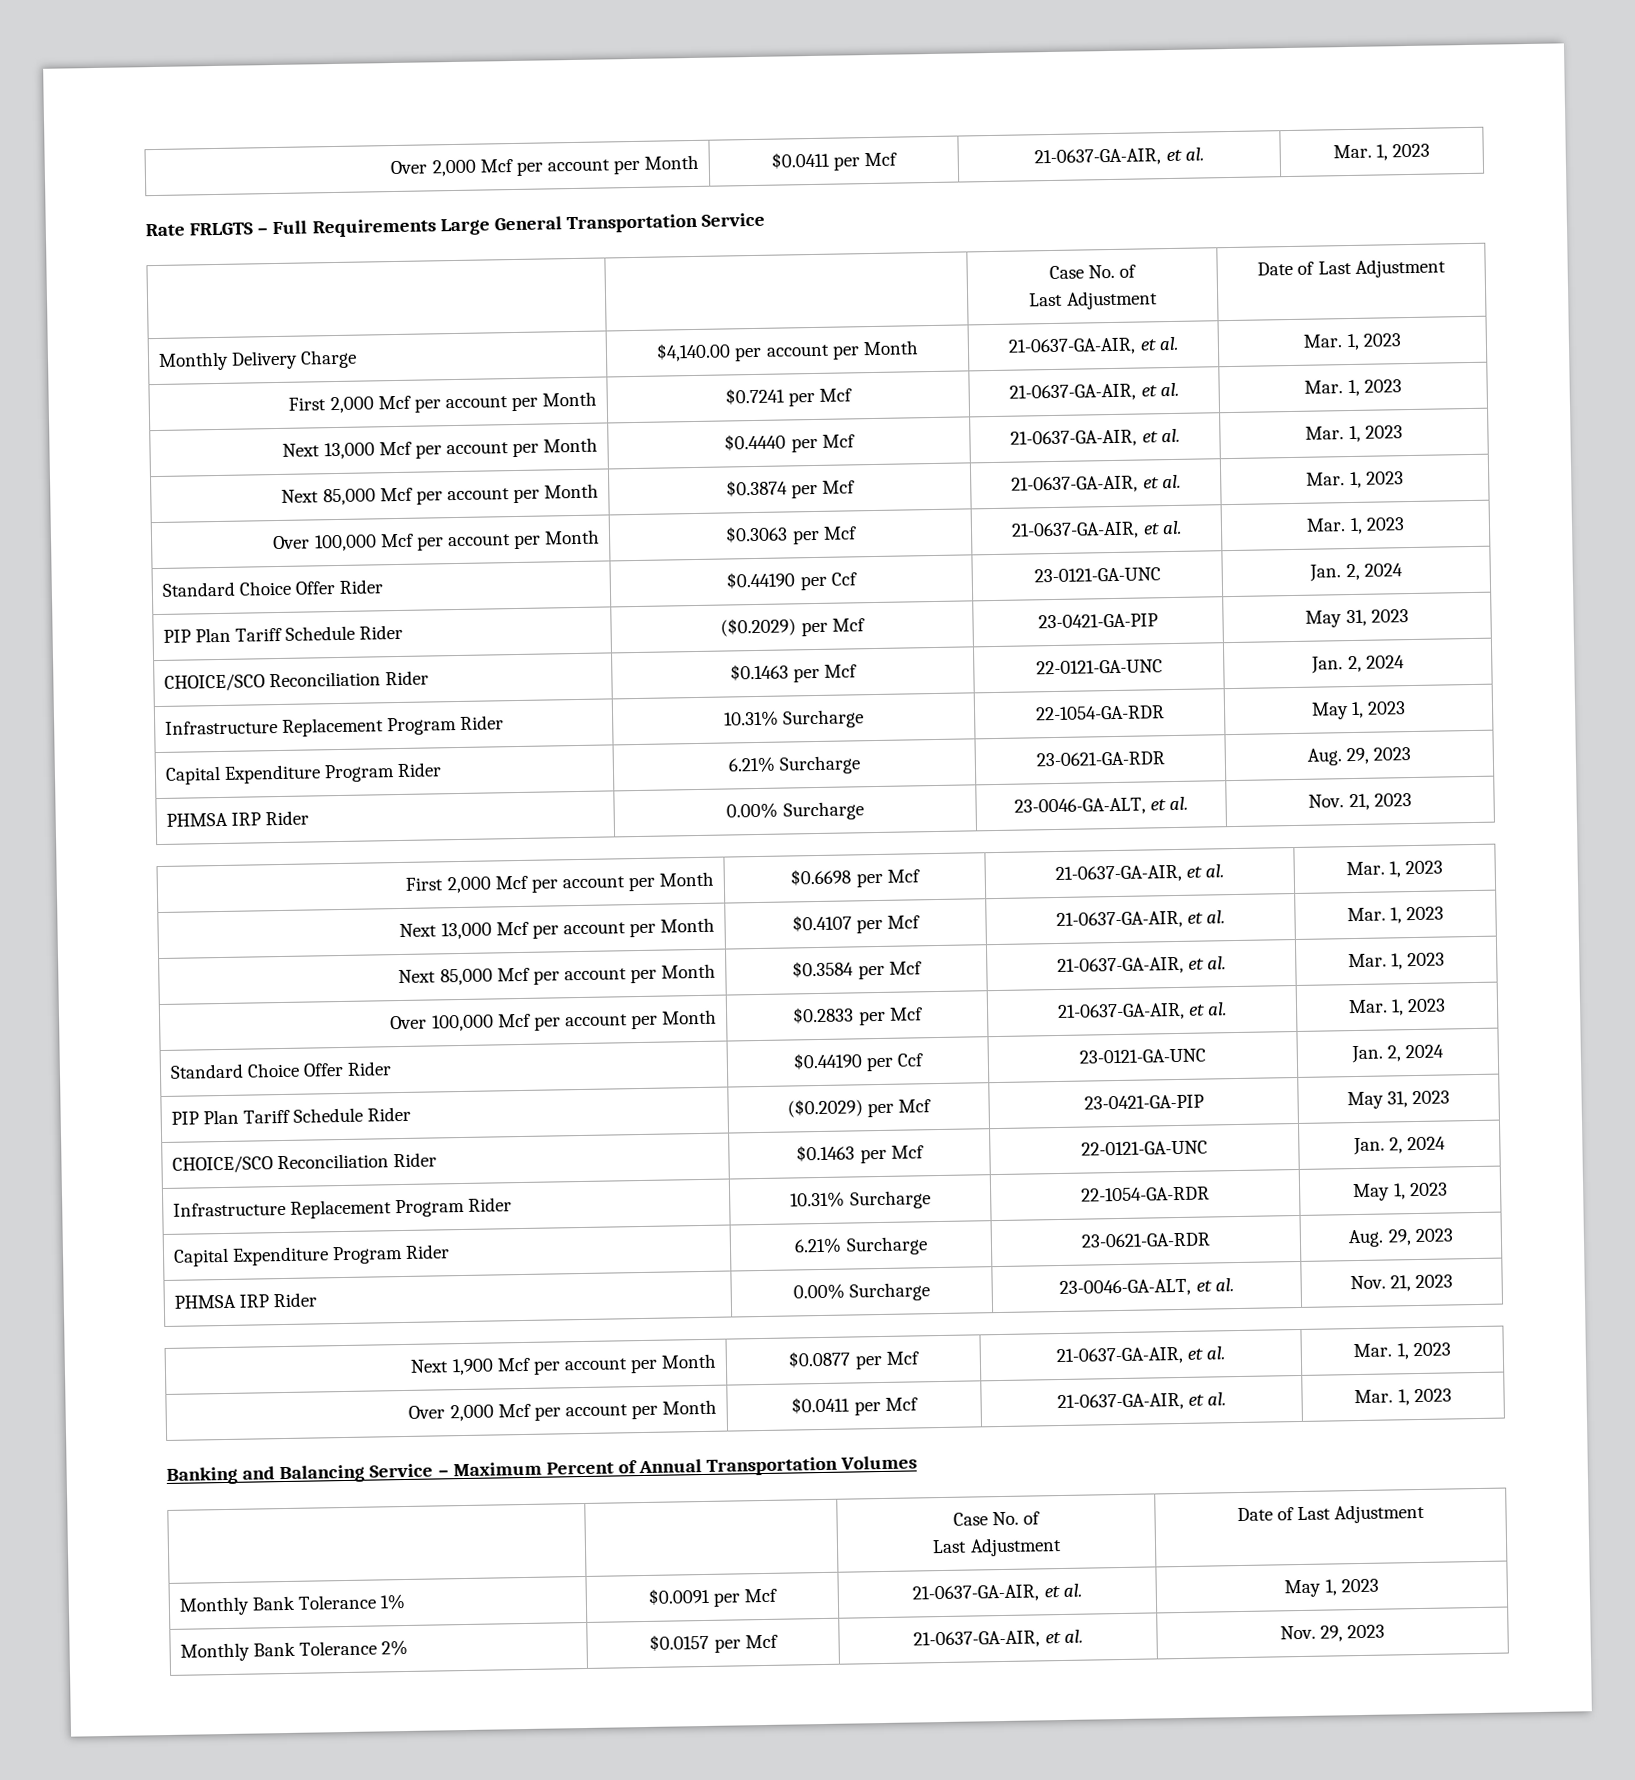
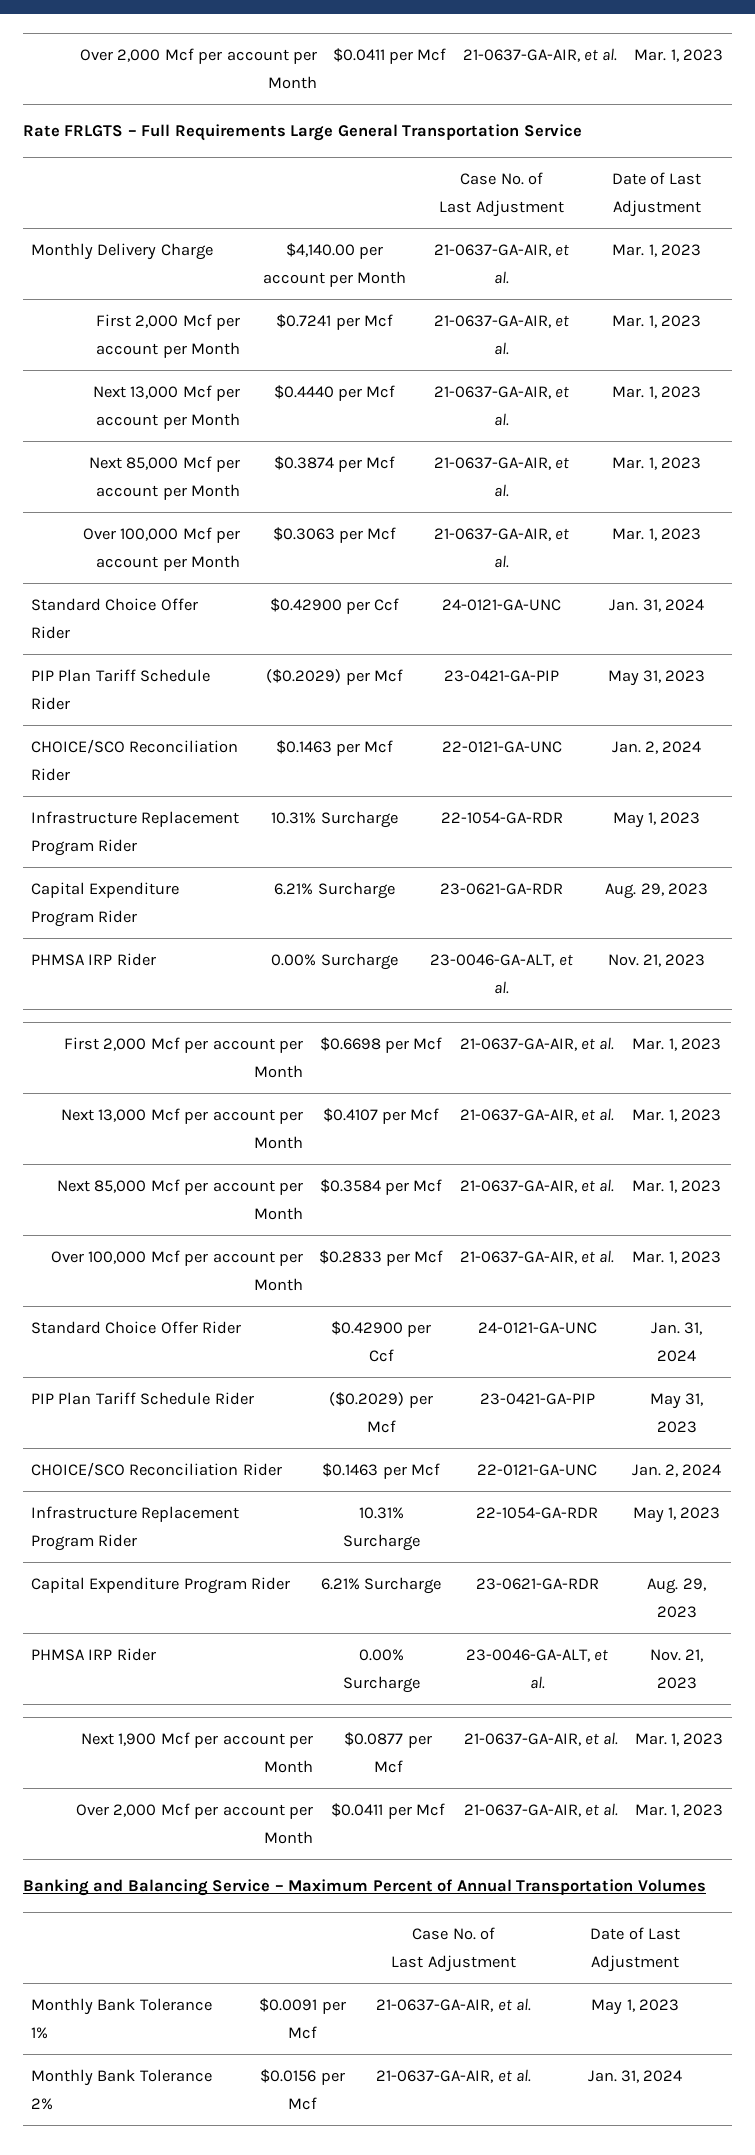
  Over 100,000 Mcf per account per Month | $0.3063 per Mcf | 21-0637-GA-AIR, et al. | Mar. 1, 2023
- Standard Choice Offer Rider | $0.44190 per Ccf | 23-0121-GA-UNC | Jan. 2, 2024
+ Standard Choice Offer Rider | $0.42900 per Ccf | 24-0121-GA-UNC | Jan. 31, 2024
  Over 100,000 Mcf per account per Month | $0.2833 per Mcf | 21-0637-GA-AIR, et al. | Mar. 1, 2023
- Standard Choice Offer Rider | $0.44190 per Ccf | 23-0121-GA-UNC | Jan. 2, 2024
+ Standard Choice Offer Rider | $0.42900 per Ccf | 24-0121-GA-UNC | Jan. 31, 2024
- Monthly Bank Tolerance 2% | $0.0157 per Mcf | 21-0637-GA-AIR, et al. | Nov. 29, 2023
+ Monthly Bank Tolerance 2% | $0.0156 per Mcf | 21-0637-GA-AIR, et al. | Jan. 31, 2024

